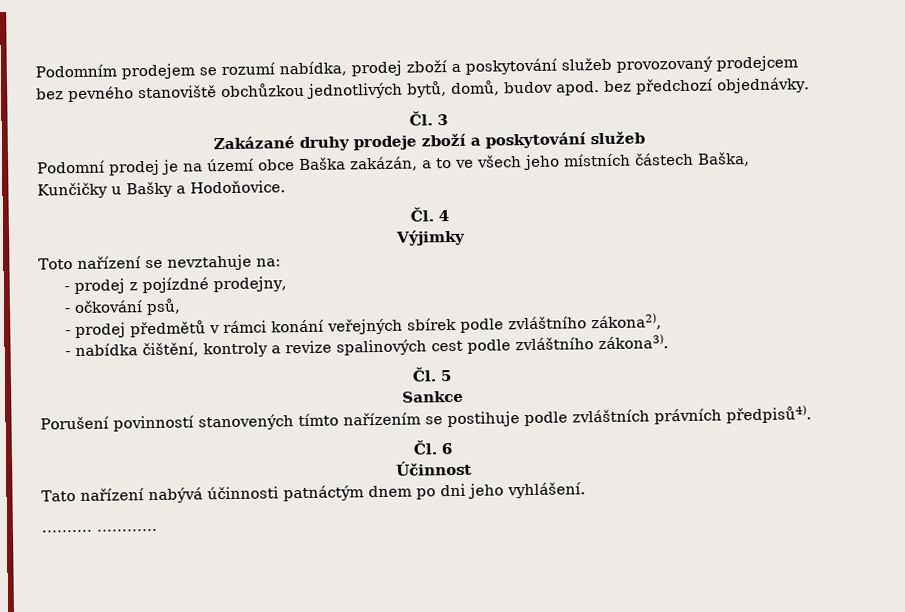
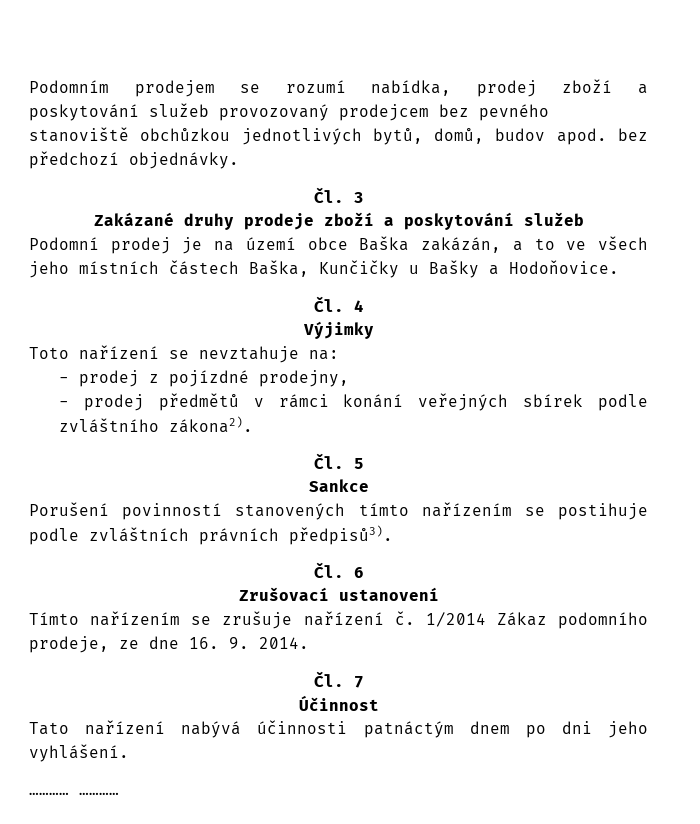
- - očkování psů,
- - prodej předmětů v rámci konání veřejných sbírek podle zvláštního zákona2),
- - nabídka čištění, kontroly a revize spalinových cest podle zvláštního zákona3).
+ - prodej předmětů v rámci konání veřejných sbírek podle zvláštního zákona2).
- Porušení povinností stanovených tímto nařízením se postihuje podle zvláštních právních předpisů4).
+ Porušení povinností stanovených tímto nařízením se postihuje podle zvláštních právních předpisů3).
+ Zrušovací ustanovení
+ Tímto nařízením se zrušuje nařízení č. 1/2014 Zákaz podomního prodeje, ze dne 16. 9. 2014.
+ Čl. 7
  Tato nařízení nabývá účinnosti patnáctým dnem po dni jeho vyhlášení.
- .………
+ …………

